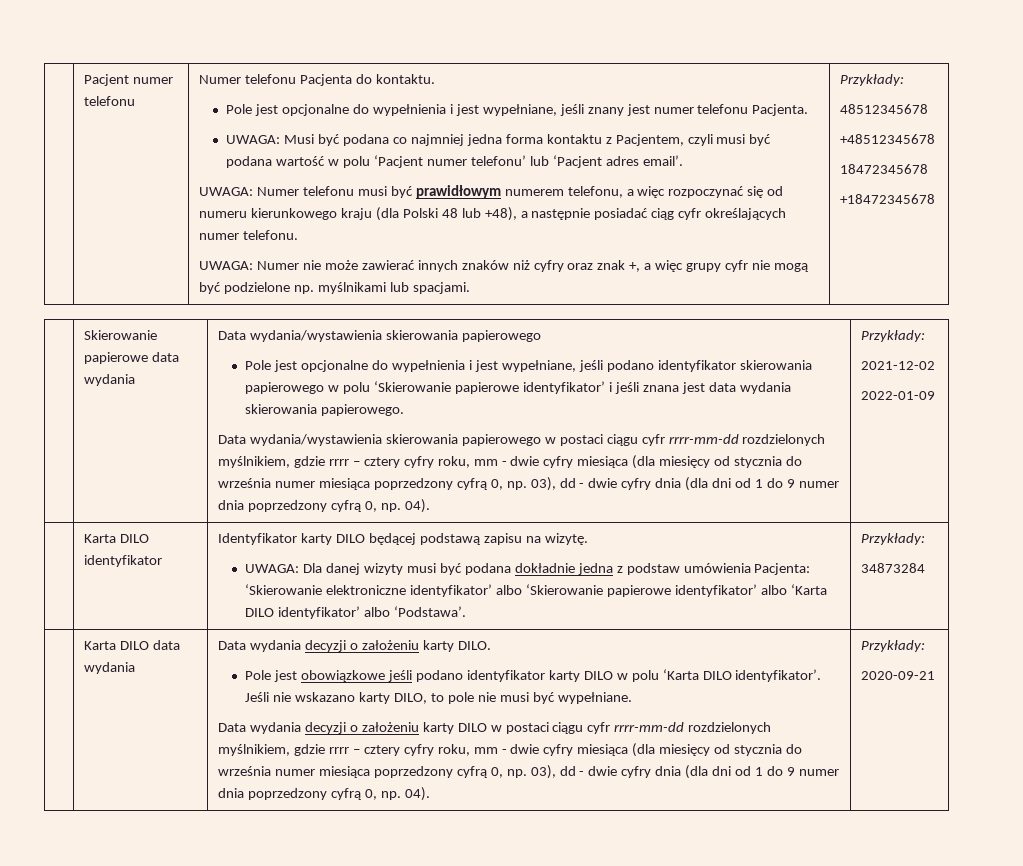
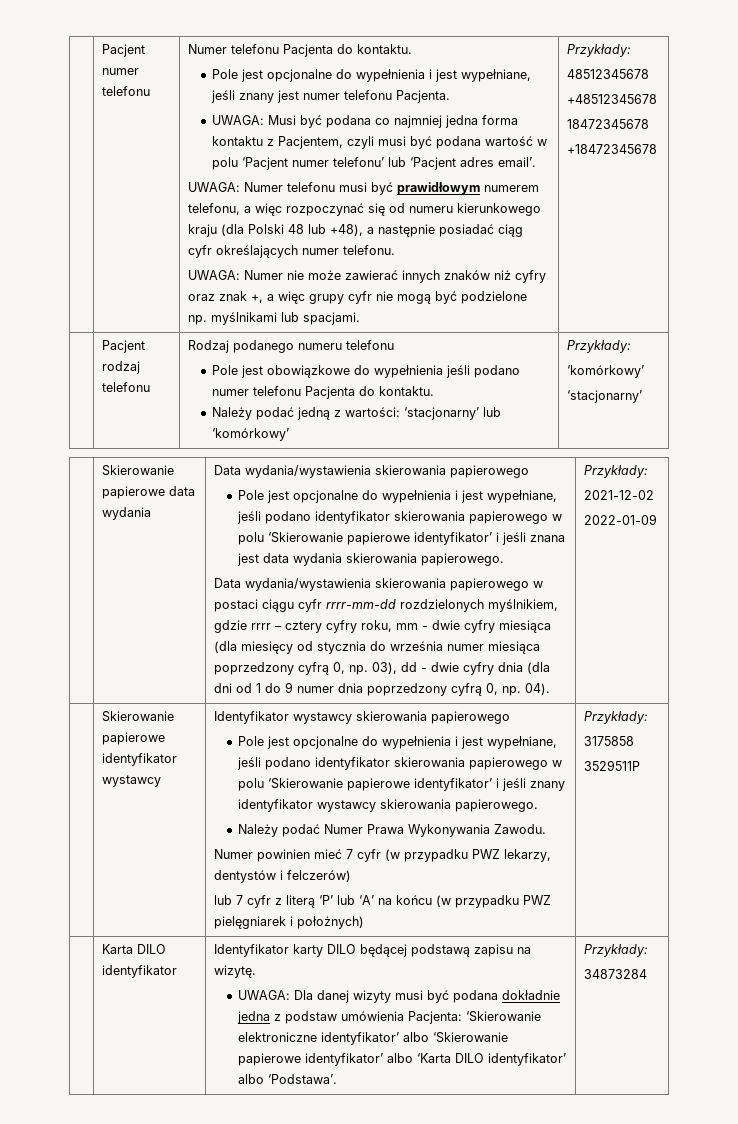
+ | Pacjent rodzaj telefonu | Rodzaj podanego numeru telefonu
+ Pole jest obowiązkowe do wypełnienia jeśli podano numer telefonu Pacjenta do kontaktu.
+ Należy podać jedną z wartości: ‘stacjonarny’ lub ‘komórkowy’ | Przykłady:
+ ‘komórkowy’
+ ‘stacjonarny’
+ Skierowanie papierowe identyfikator wystawcy | Identyfikator wystawcy skierowania papierowego
+ Pole jest opcjonalne do wypełnienia i jest wypełniane, jeśli podano identyfikator skierowania papierowego w polu ‘Skierowanie papierowe identyfikator’ i jeśli znany identyfikator wystawcy skierowania papierowego.
+ Należy podać Numer Prawa Wykonywania Zawodu.
+ Numer powinien mieć 7 cyfr (w przypadku PWZ lekarzy, dentystów i felczerów)
+ lub 7 cyfr z literą ‘P’ lub ‘A’ na końcu (w przypadku PWZ pielęgniarek i położnych) | Przykłady:
+ 3175858
+ 3529511P
- Karta DILO data wydania | Data wydania decyzji o założeniu karty DILO.
- Pole jest obowiązkowe jeśli podano identyfikator karty DILO w polu ‘Karta DILO identyfikator’. Jeśli nie wskazano karty DILO, to pole nie musi być wypełniane.
- Data wydania decyzji o założeniu karty DILO w postaci ciągu cyfr rrrr-mm-dd rozdzielonych myślnikiem, gdzie rrrr – cztery cyfry roku, mm - dwie cyfry miesiąca (dla miesięcy od stycznia do września numer miesiąca poprzedzony cyfrą 0, np. 03), dd - dwie cyfry dnia (dla dni od 1 do 9 numer dnia poprzedzony cyfrą 0, np. 04). | Przykłady:
- 2020-09-21

